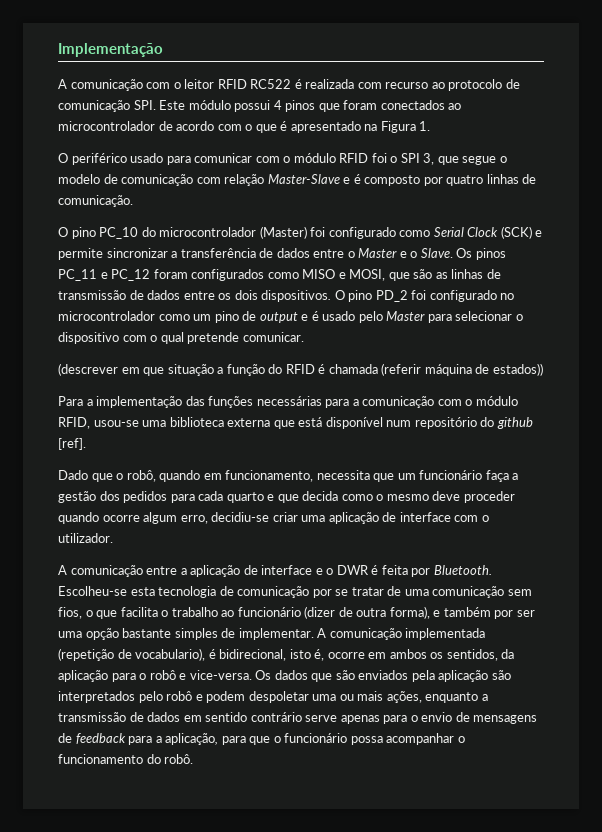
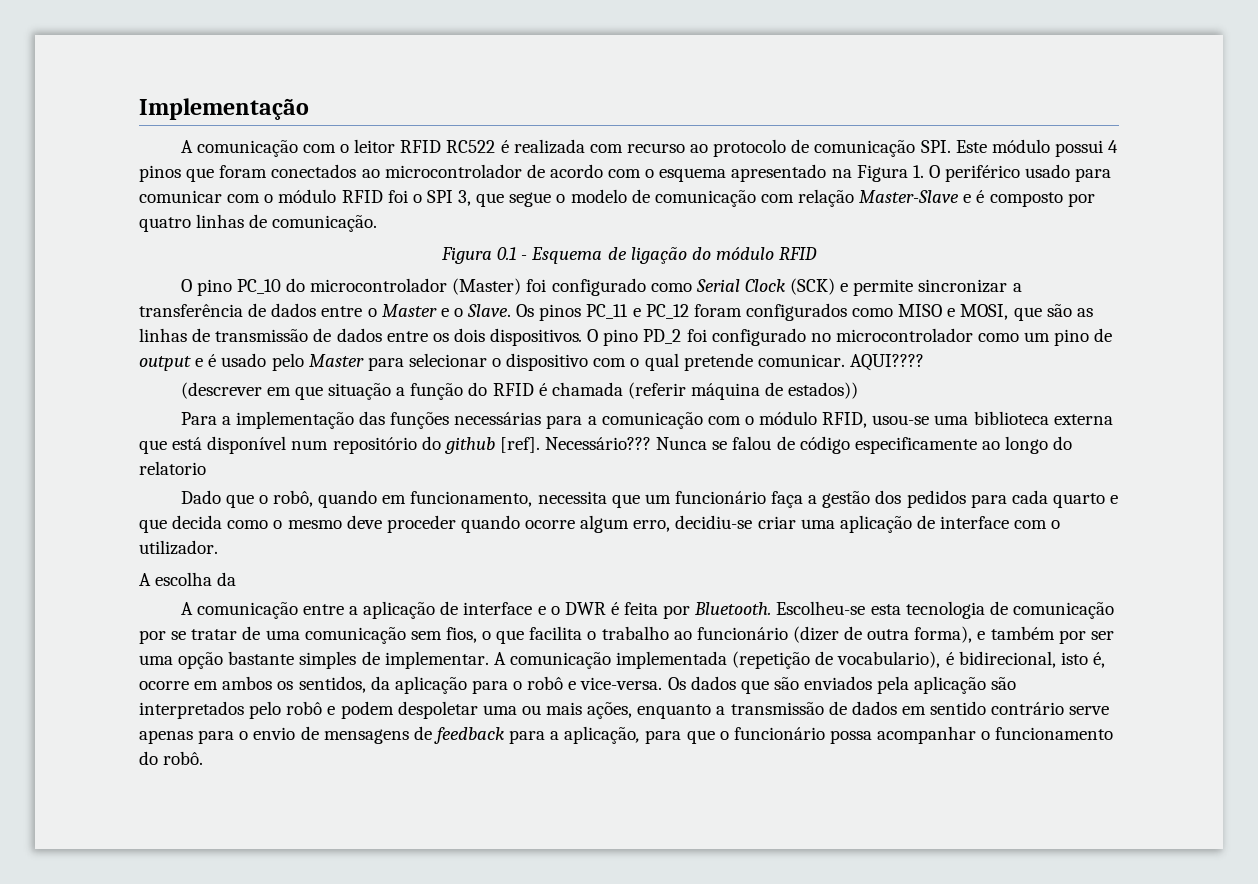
- A comunicação com o leitor RFID RC522 é realizada com recurso ao protocolo de comunicação SPI. Este módulo possui 4 pinos que foram conectados ao microcontrolador de acordo com o que é apresentado na Figura 1.
- O periférico usado para comunicar com o módulo RFID foi o SPI 3, que segue o modelo de comunicação com relação Master-Slave e é composto por quatro linhas de comunicação.
+ A comunicação com o leitor RFID RC522 é realizada com recurso ao protocolo de comunicação SPI. Este módulo possui 4 pinos que foram conectados ao microcontrolador de acordo com o esquema apresentado na Figura 1. O periférico usado para comunicar com o módulo RFID foi o SPI 3, que segue o modelo de comunicação com relação Master-Slave e é composto por quatro linhas de comunicação.
+ Figura 0.1 - Esquema de ligação do módulo RFID
+ AQUI????
+ Necessário??? Nunca se falou de código especificamente ao longo do relatorio
+ A escolha da

